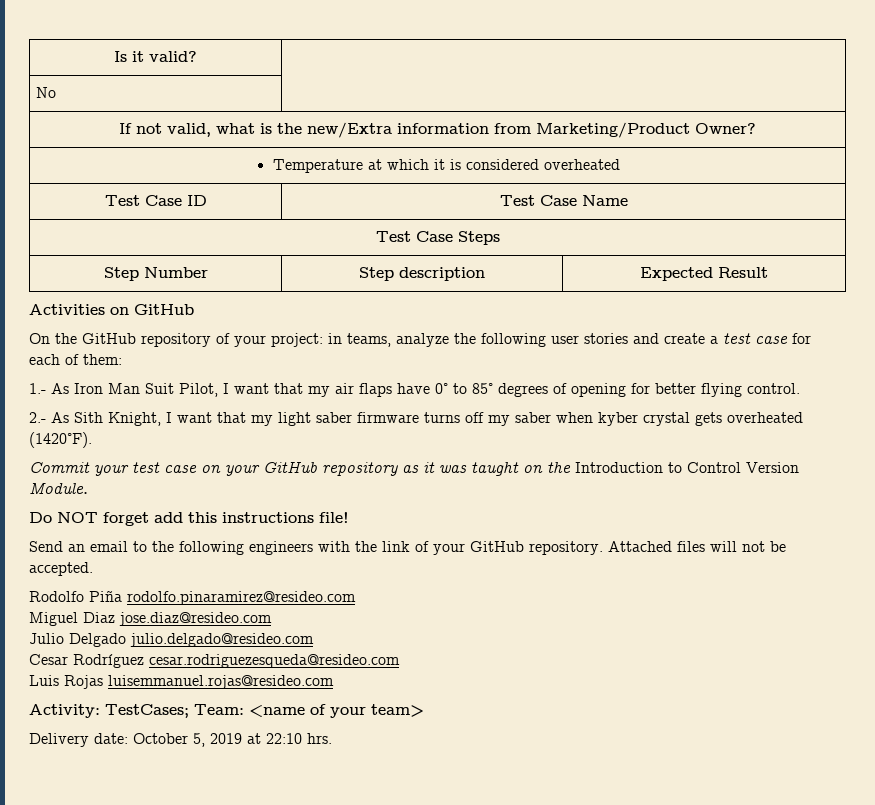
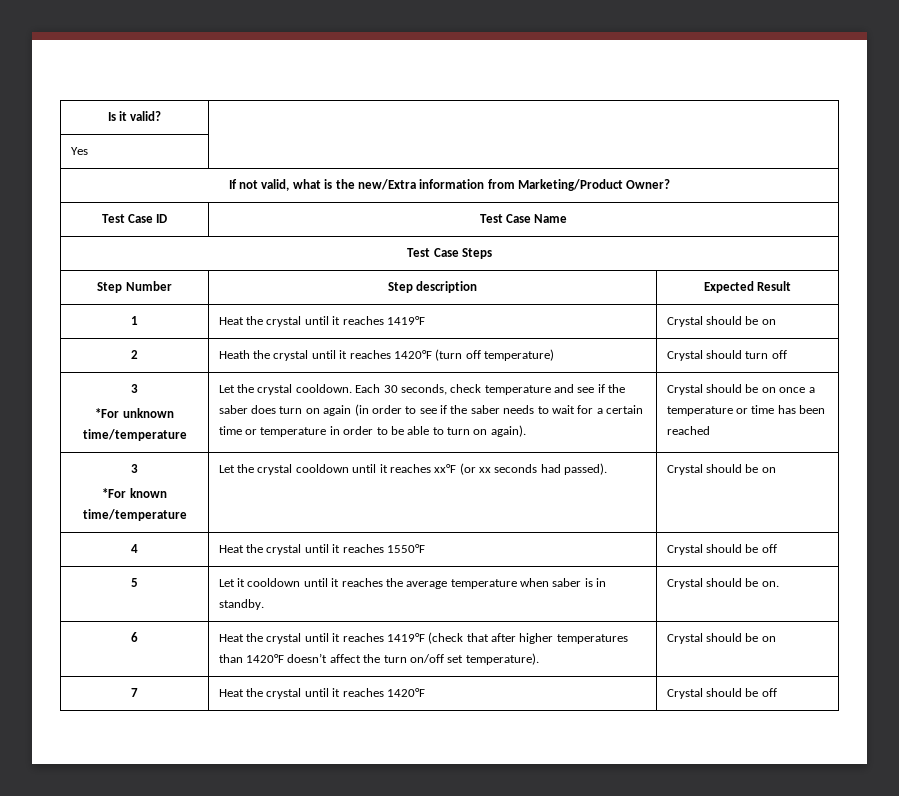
- No |
+ Yes |
- Temperature at which it is considered overheated
- Activities on GitHub
- On the GitHub repository of your project: in teams, analyze the following user stories and create a test case for each of them:
- 1.- As Iron Man Suit Pilot, I want that my air flaps have 0° to 85° degrees of opening for better flying control.
- 2.- As Sith Knight, I want that my light saber firmware turns off my saber when kyber crystal gets overheated (1420°F).
- Commit your test case on your GitHub repository as it was taught on the Introduction to Control Version Module.
- Do NOT forget add this instructions file!
- Send an email to the following engineers with the link of your GitHub repository. Attached files will not be accepted.
- Rodolfo Piña rodolfo.pinaramirez@resideo.com
- Miguel Diaz jose.diaz@resideo.com
- Julio Delgado julio.delgado@resideo.com
- Cesar Rodríguez cesar.rodriguezesqueda@resideo.com
- Luis Rojas luisemmanuel.rojas@resideo.com
- Activity: TestCases; Team: <name of your team>
- Delivery date: October 5, 2019 at 22:10 hrs.
+ 1 | Heat the crystal until it reaches 1419°F | Crystal should be on
+ 2 | Heath the crystal until it reaches 1420°F (turn off temperature) | Crystal should turn off
+ 3
+ *For unknown time/temperature | Let the crystal cooldown. Each 30 seconds, check temperature and see if the saber does turn on again (in order to see if the saber needs to wait for a certain time or temperature in order to be able to turn on again). | Crystal should be on once a temperature or time has been reached
+ 3
+ *For known time/temperature | Let the crystal cooldown until it reaches xx°F (or xx seconds had passed). | Crystal should be on
+ 4 | Heat the crystal until it reaches 1550°F | Crystal should be off
+ 5 | Let it cooldown until it reaches the average temperature when saber is in standby. | Crystal should be on.
+ 6 | Heat the crystal until it reaches 1419°F (check that after higher temperatures than 1420°F doesn’t affect the turn on/off set temperature). | Crystal should be on
+ 7 | Heat the crystal until it reaches 1420°F | Crystal should be off

